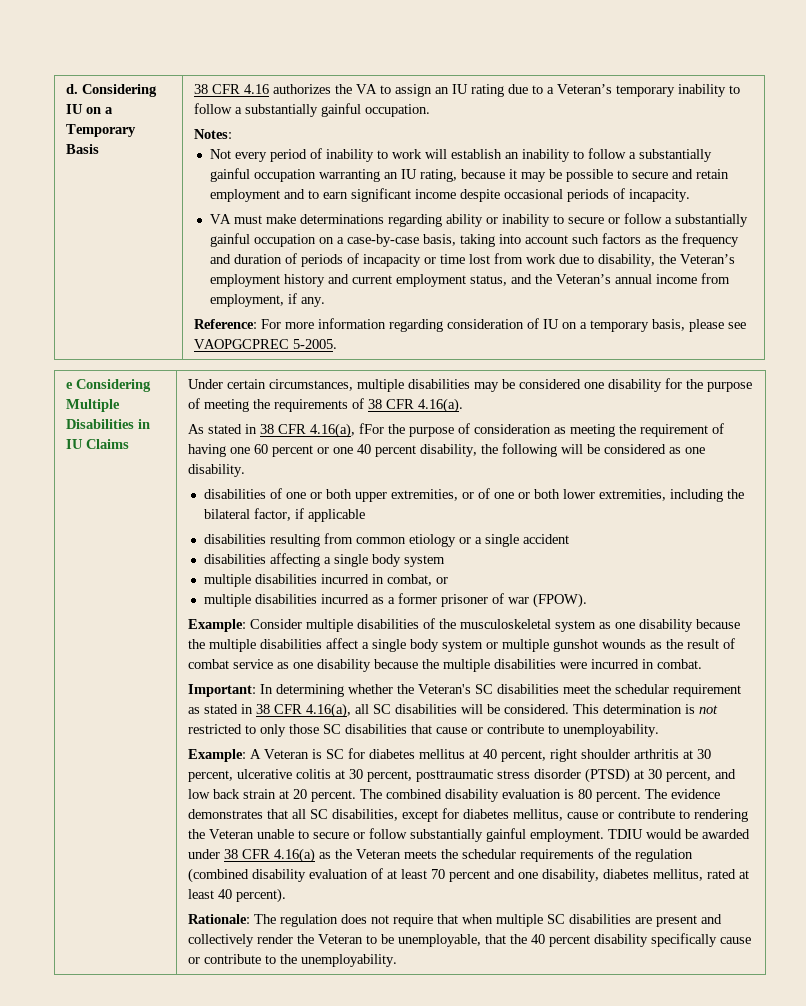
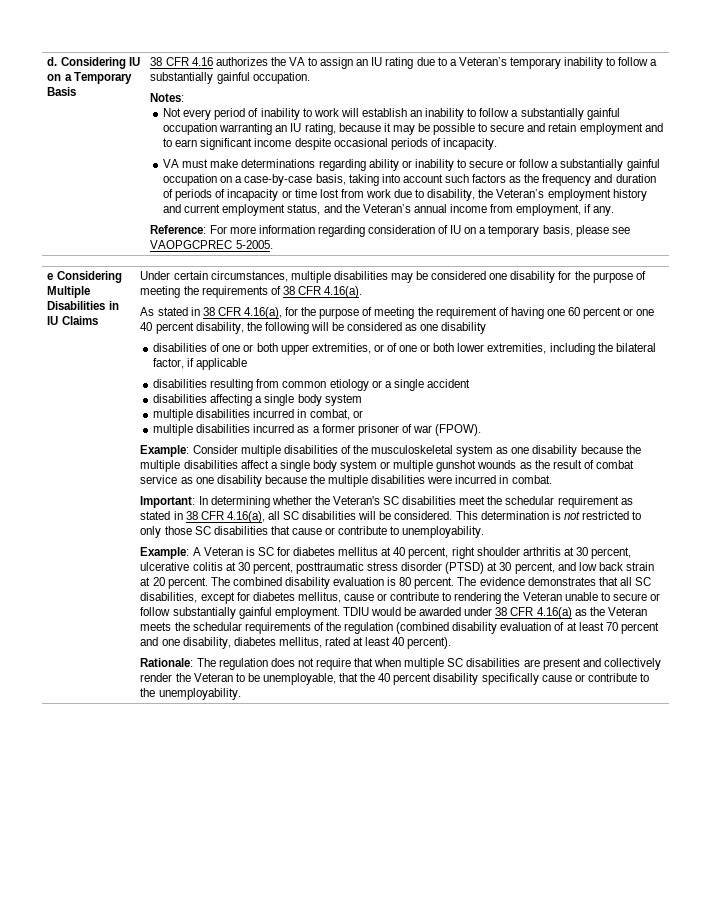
- As stated in 38 CFR 4.16(a), fFor the purpose of consideration as meeting the requirement of having one 60 percent or one 40 percent disability, the following will be considered as one disability.
+ As stated in 38 CFR 4.16(a), for the purpose of meeting the requirement of having one 60 percent or one 40 percent disability, the following will be considered as one disability

